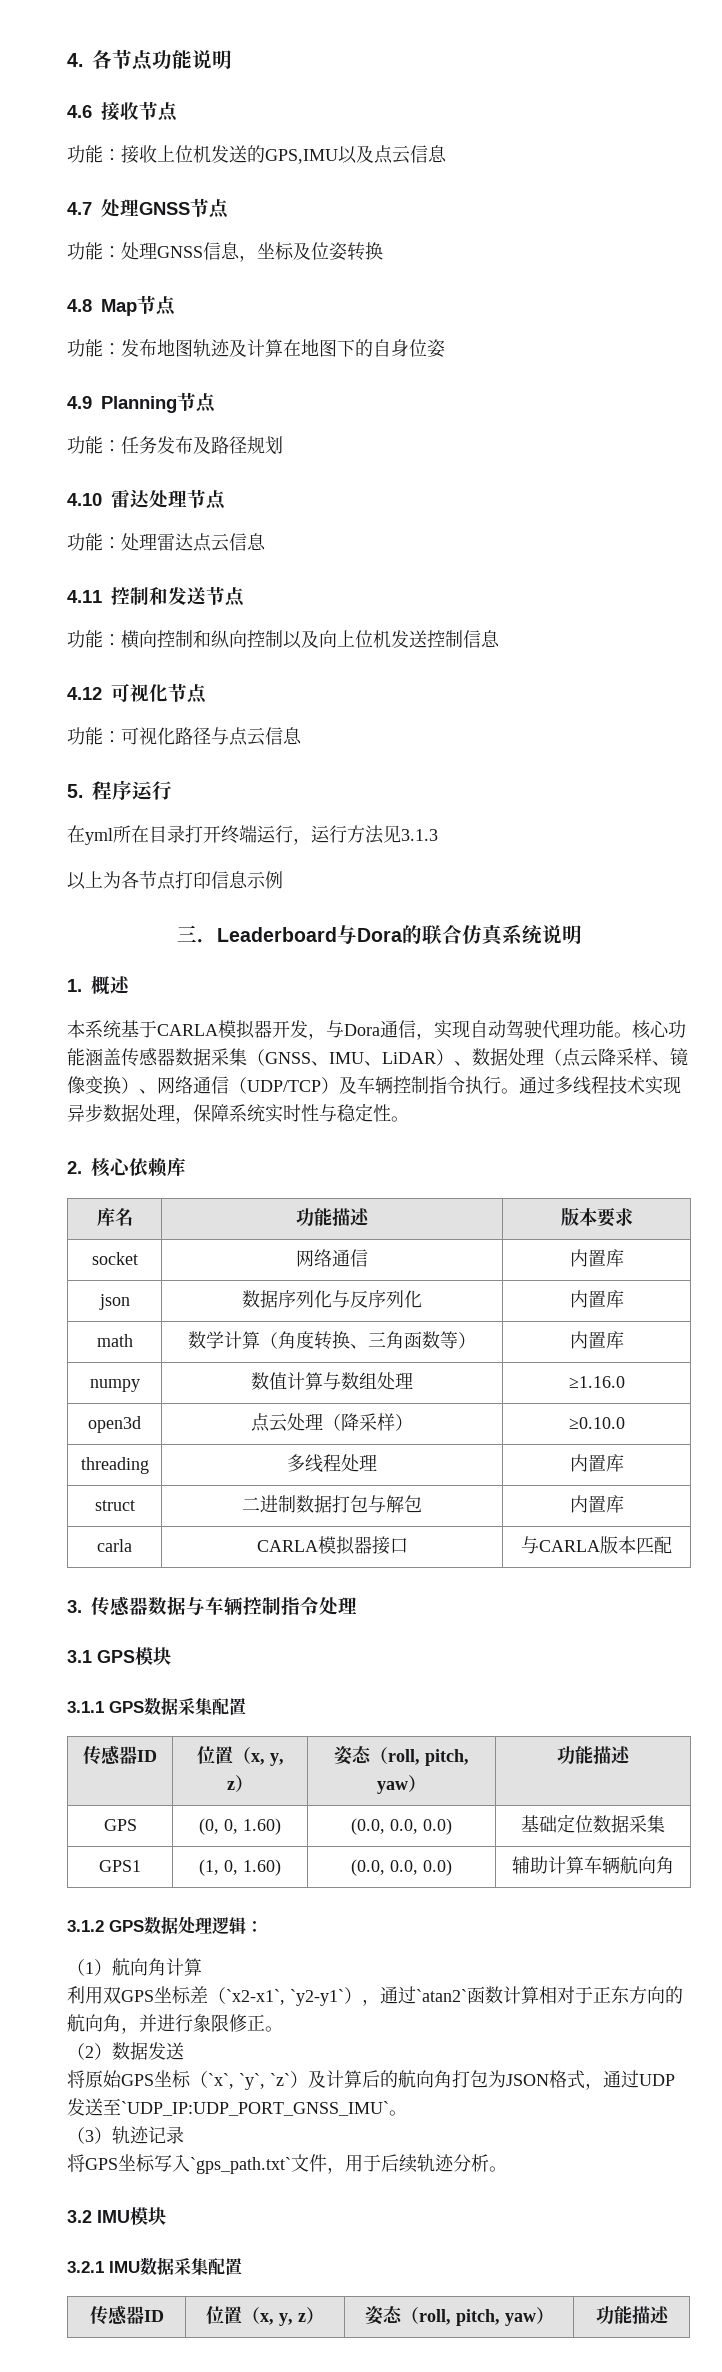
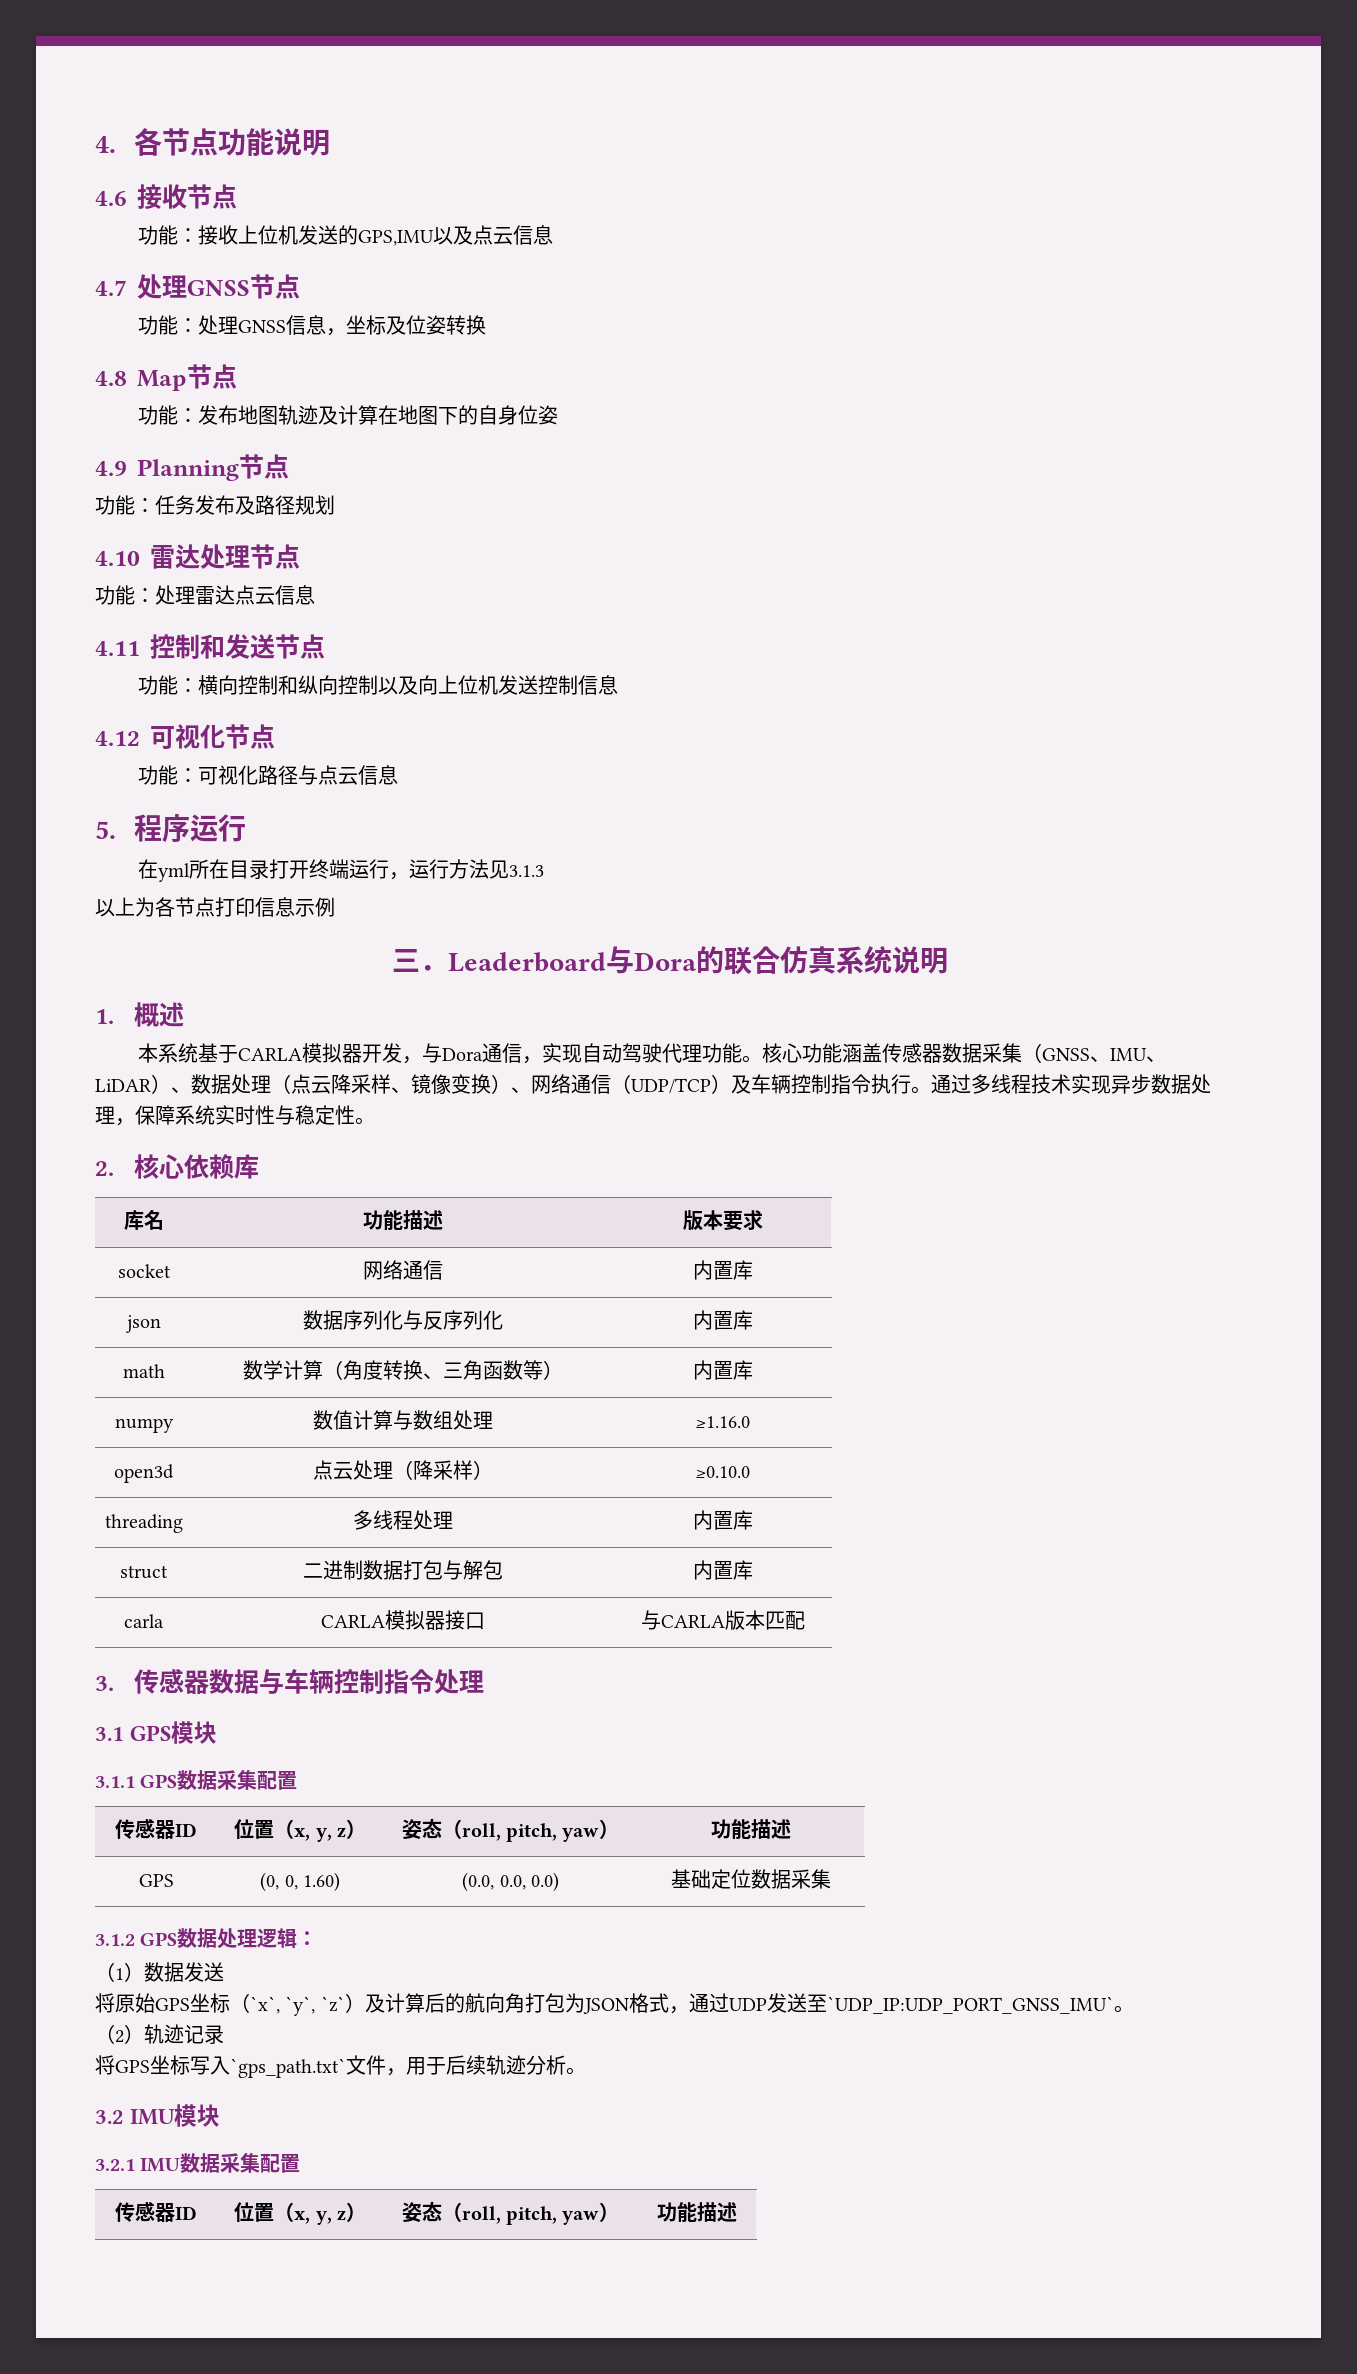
- GPS1 | (1, 0, 1.60) | (0.0, 0.0, 0.0) | 辅助计算车辆航向角
- （1）航向角计算
- 利用双GPS坐标差（`x2-x1`, `y2-y1`），通过`atan2`函数计算相对于正东方向的航向角，并进行象限修正。
- （2）数据发送
+ （1）数据发送
- （3）轨迹记录
+ （2）轨迹记录

